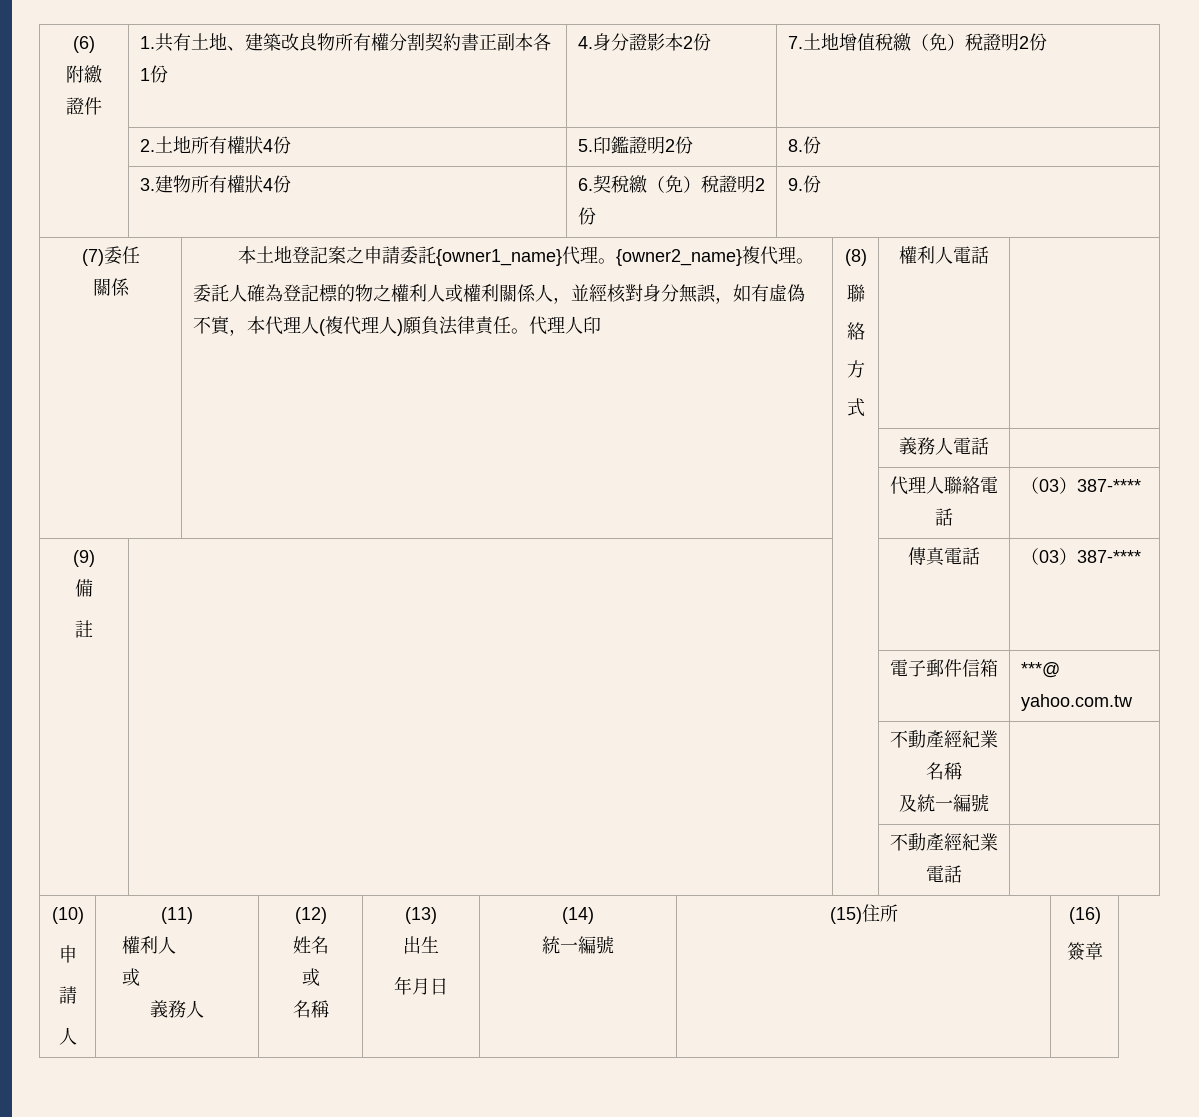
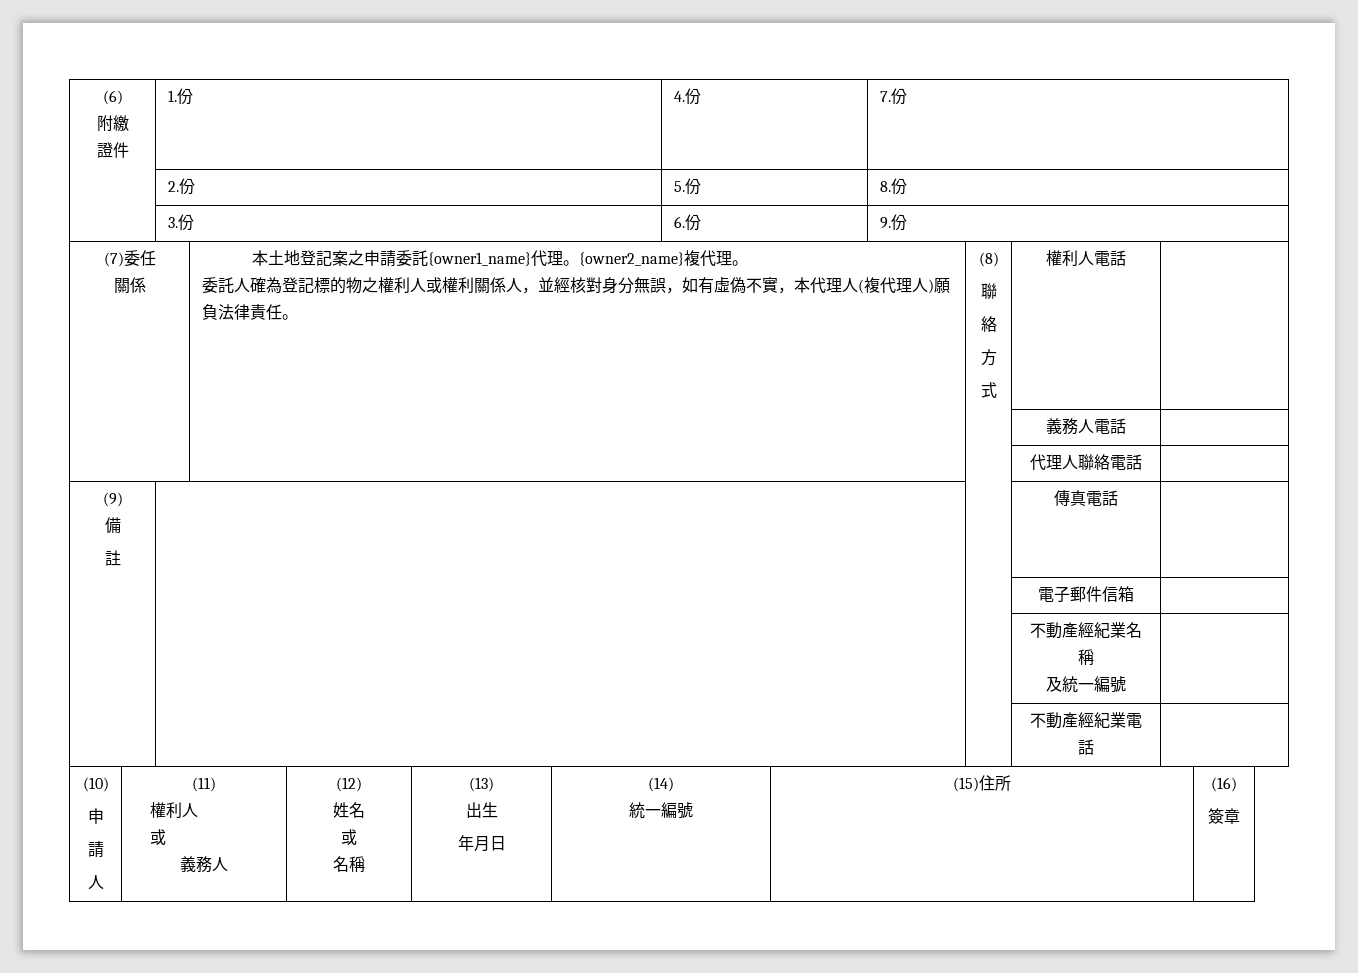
  (6)
  附繳
- 證件 | 1.共有土地、建築改良物所有權分割契約書正副本各1份 | 4.身分證影本2份 | 7.土地增值稅繳（免）稅證明2份
- | 2.土地所有權狀4份 | 5.印鑑證明2份 | 8.份
+ 證件 | 1.份 | 4.份 | 7.份
+ | 2.份 | 5.份 | 8.份
- | 3.建物所有權狀4份 | 6.契稅繳（免）稅證明2份 | 9.份
+ | 3.份 | 6.份 | 9.份
- 代理人印
- | | | 代理人聯絡電話 | （03）387-****
+ | | | 代理人聯絡電話 |
  (9)
  備
- 註 | | | 傳真電話 | （03）387-****
+ 註 | | | 傳真電話 |
- | | | 電子郵件信箱 | ***@ yahoo.com.tw
+ | | | 電子郵件信箱 |

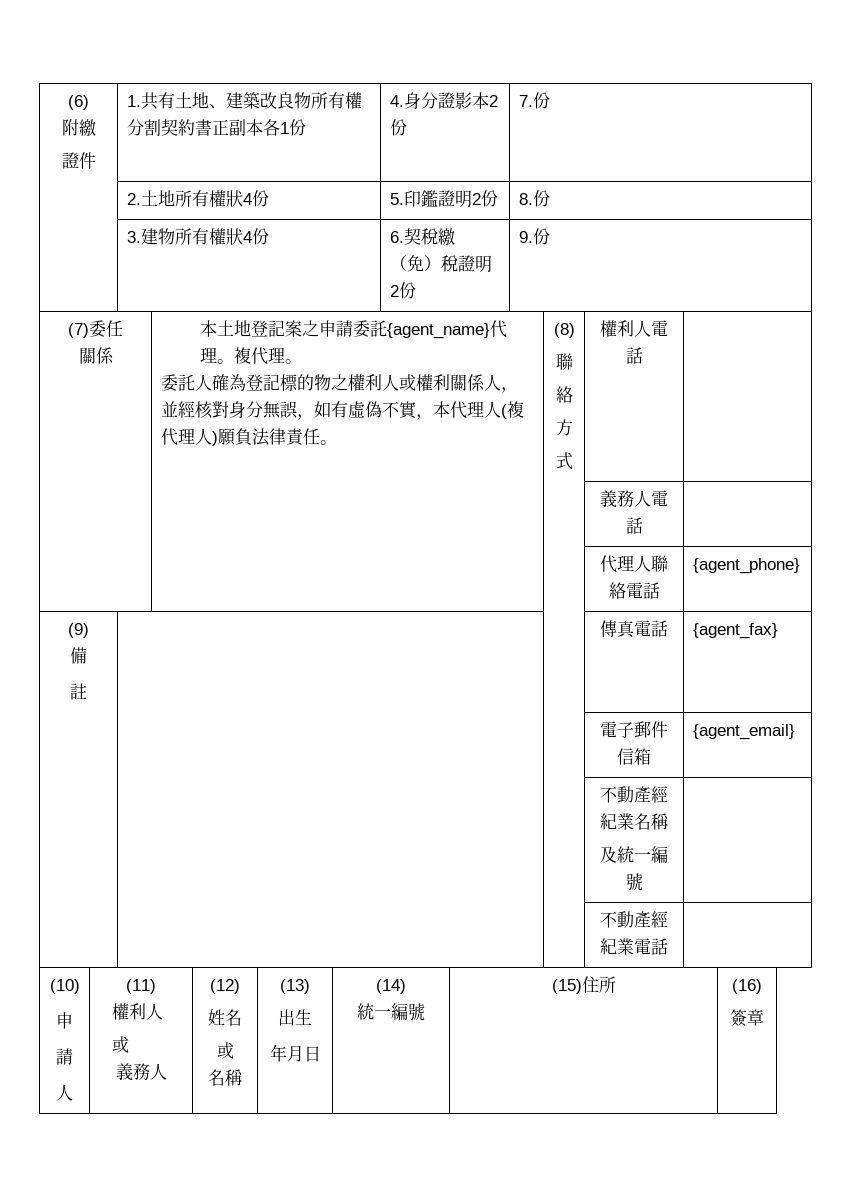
  (6)
  附繳
- 證件 | 1.份 | 4.份 | 7.份
+ 證件 | 1.共有土地、建築改良物所有權分割契約書正副本各1份 | 4.身分證影本2份 | 7.份
- | 2.份 | 5.份 | 8.份
+ | 2.土地所有權狀4份 | 5.印鑑證明2份 | 8.份
- | 3.份 | 6.份 | 9.份
+ | 3.建物所有權狀4份 | 6.契稅繳（免）稅證明2份 | 9.份
- 本土地登記案之申請委託{owner1_name}代理。{owner2_name}複代理。
+ 本土地登記案之申請委託{agent_name}代理。複代理。
- | | | 代理人聯絡電話 |
+ | | | 代理人聯絡電話 | {agent_phone}
  (9)
  備
- 註 | | | 傳真電話 |
+ 註 | | | 傳真電話 | {agent_fax}
- | | | 電子郵件信箱 |
+ | | | 電子郵件信箱 | {agent_email}

